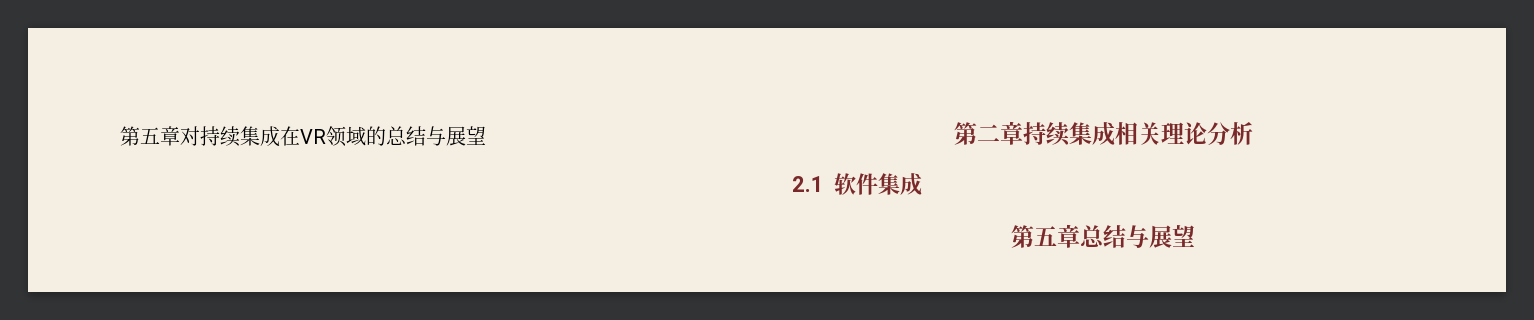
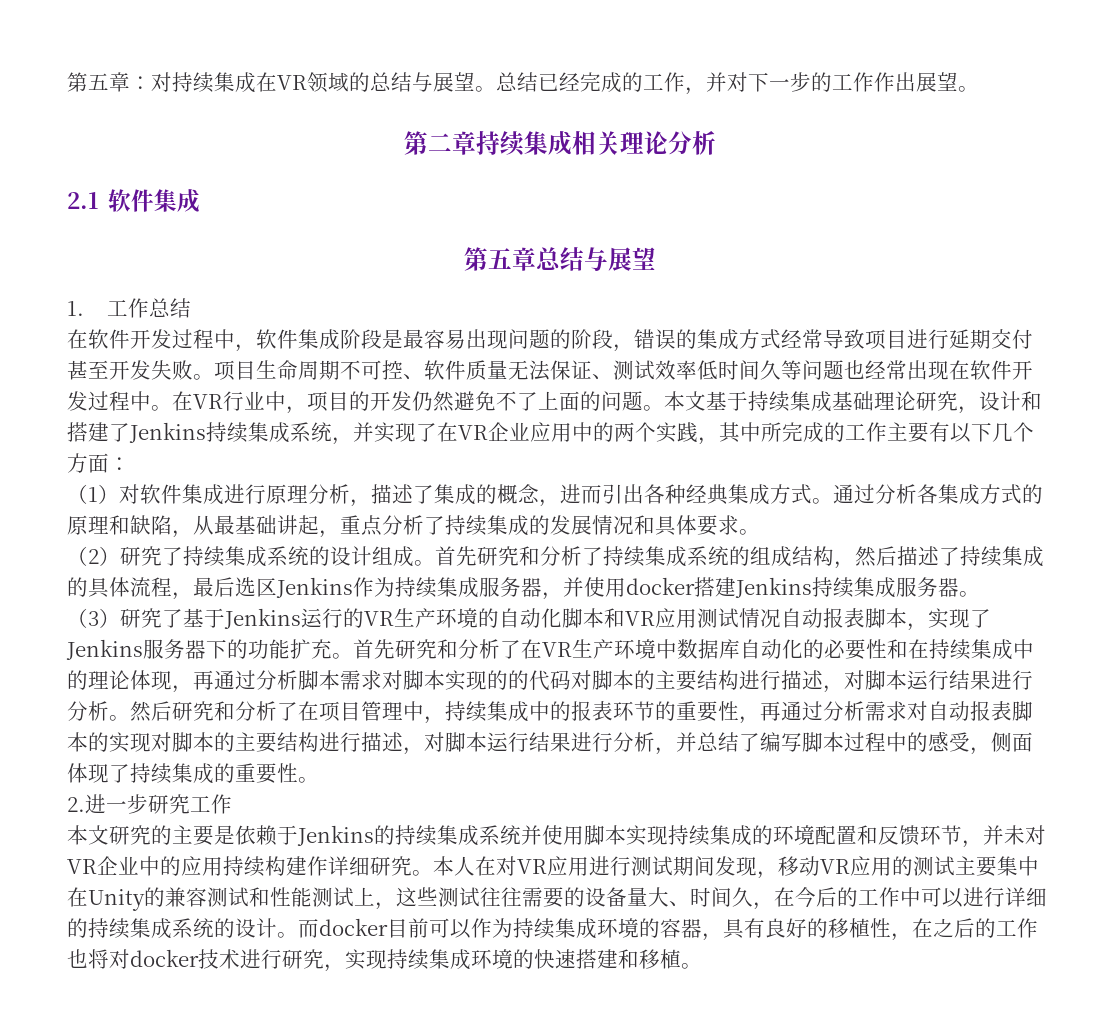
- 第五章对持续集成在VR领域的总结与展望
+ 第五章：对持续集成在VR领域的总结与展望。总结已经完成的工作，并对下一步的工作作出展望。
+ 1.工作总结
+ 在软件开发过程中，软件集成阶段是最容易出现问题的阶段，错误的集成方式经常导致项目进行延期交付甚至开发失败。项目生命周期不可控、软件质量无法保证、测试效率低时间久等问题也经常出现在软件开发过程中。在VR行业中，项目的开发仍然避免不了上面的问题。本文基于持续集成基础理论研究，设计和搭建了Jenkins持续集成系统，并实现了在VR企业应用中的两个实践，其中所完成的工作主要有以下几个方面：
+ （1）对软件集成进行原理分析，描述了集成的概念，进而引出各种经典集成方式。通过分析各集成方式的原理和缺陷，从最基础讲起，重点分析了持续集成的发展情况和具体要求。
+ （2）研究了持续集成系统的设计组成。首先研究和分析了持续集成系统的组成结构，然后描述了持续集成的具体流程，最后选区Jenkins作为持续集成服务器，并使用docker搭建Jenkins持续集成服务器。
+ （3）研究了基于Jenkins运行的VR生产环境的自动化脚本和VR应用测试情况自动报表脚本，实现了Jenkins服务器下的功能扩充。首先研究和分析了在VR生产环境中数据库自动化的必要性和在持续集成中的理论体现，再通过分析脚本需求对脚本实现的的代码对脚本的主要结构进行描述，对脚本运行结果进行分析。然后研究和分析了在项目管理中，持续集成中的报表环节的重要性，再通过分析需求对自动报表脚本的实现对脚本的主要结构进行描述，对脚本运行结果进行分析，并总结了编写脚本过程中的感受，侧面体现了持续集成的重要性。
+ 2.进一步研究工作
+ 本文研究的主要是依赖于Jenkins的持续集成系统并使用脚本实现持续集成的环境配置和反馈环节，并未对VR企业中的应用持续构建作详细研究。本人在对VR应用进行测试期间发现，移动VR应用的测试主要集中在Unity的兼容测试和性能测试上，这些测试往往需要的设备量大、时间久，在今后的工作中可以进行详细的持续集成系统的设计。而docker目前可以作为持续集成环境的容器，具有良好的移植性，在之后的工作也将对docker技术进行研究，实现持续集成环境的快速搭建和移植。

